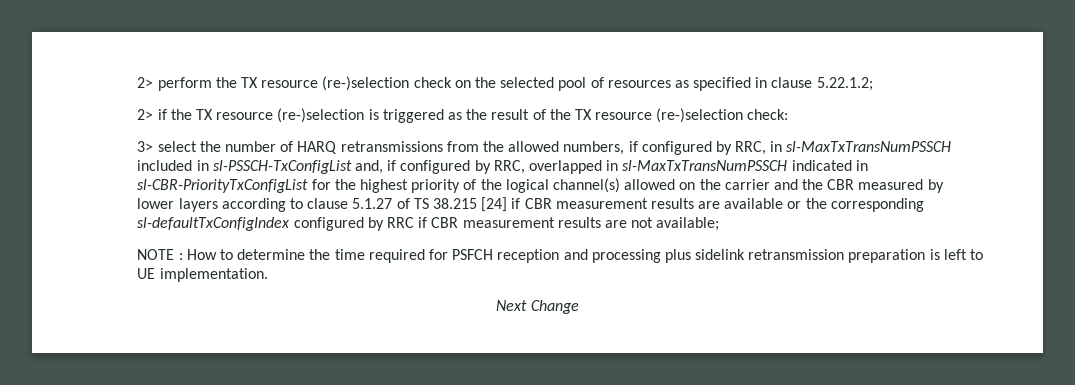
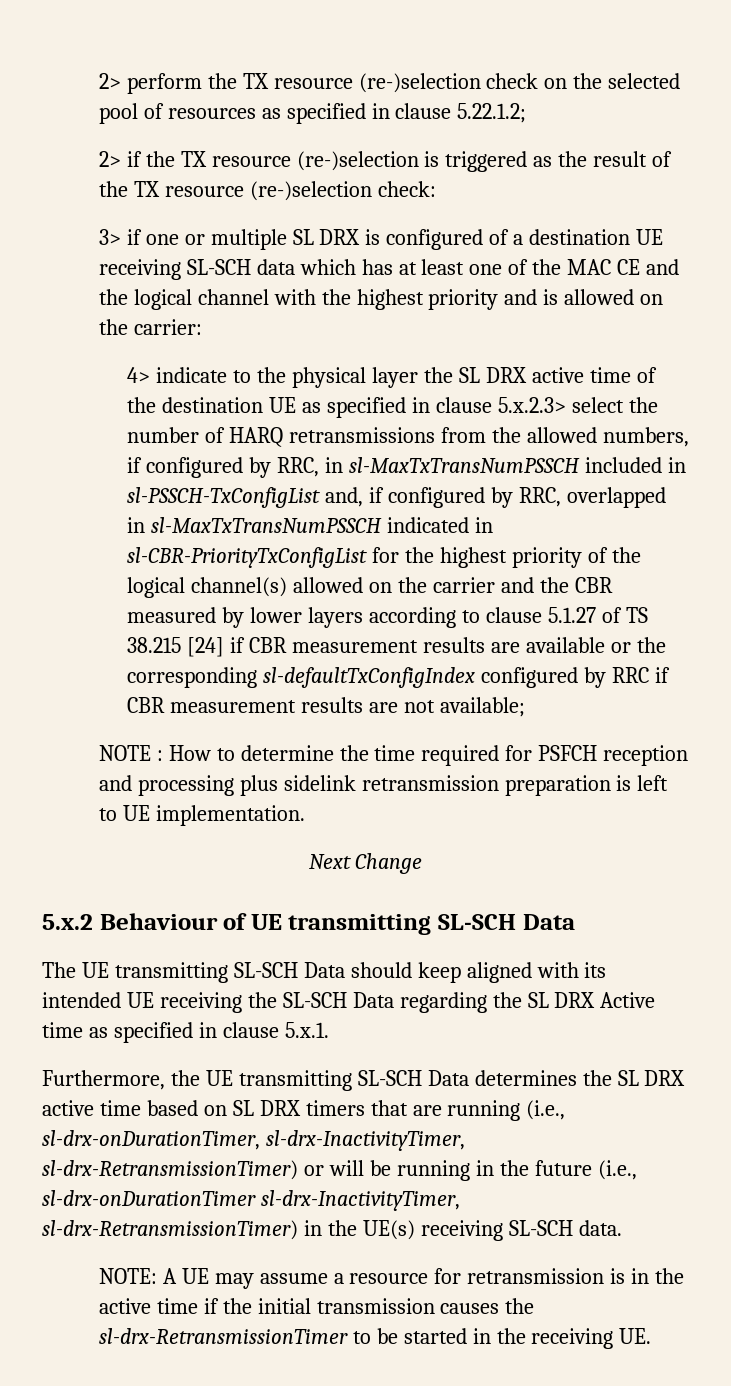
- 3> select the number of HARQ retransmissions from the allowed numbers, if configured by RRC, in sl-MaxTxTransNumPSSCH included in sl-PSSCH-TxConfigList and, if configured by RRC, overlapped in sl-MaxTxTransNumPSSCH indicated in sl-CBR-PriorityTxConfigList for the highest priority of the logical channel(s) allowed on the carrier and the CBR measured by lower layers according to clause 5.1.27 of TS 38.215 [24] if CBR measurement results are available or the corresponding sl-defaultTxConfigIndex configured by RRC if CBR measurement results are not available;
+ 3> if one or multiple SL DRX is configured of a destination UE receiving SL-SCH data which has at least one of the MAC CE and the logical channel with the highest priority and is allowed on the carrier:
+ 4> indicate to the physical layer the SL DRX active time of the destination UE as specified in clause 5.x.2.3> select the number of HARQ retransmissions from the allowed numbers, if configured by RRC, in sl-MaxTxTransNumPSSCH included in sl-PSSCH-TxConfigList and, if configured by RRC, overlapped in sl-MaxTxTransNumPSSCH indicated in sl-CBR-PriorityTxConfigList for the highest priority of the logical channel(s) allowed on the carrier and the CBR measured by lower layers according to clause 5.1.27 of TS 38.215 [24] if CBR measurement results are available or the corresponding sl-defaultTxConfigIndex configured by RRC if CBR measurement results are not available;
+ 5.x.2 Behaviour of UE transmitting SL-SCH Data
+ The UE transmitting SL-SCH Data should keep aligned with its intended UE receiving the SL-SCH Data regarding the SL DRX Active time as specified in clause 5.x.1.
+ Furthermore, the UE transmitting SL-SCH Data determines the SL DRX active time based on SL DRX timers that are running (i.e., sl-drx-onDurationTimer, sl-drx-InactivityTimer, sl-drx-RetransmissionTimer) or will be running in the future (i.e., sl-drx-onDurationTimer sl-drx-InactivityTimer, sl-drx-RetransmissionTimer) in the UE(s) receiving SL-SCH data.
+ NOTE: A UE may assume a resource for retransmission is in the active time if the initial transmission causes the sl-drx-RetransmissionTimer to be started in the receiving UE.

